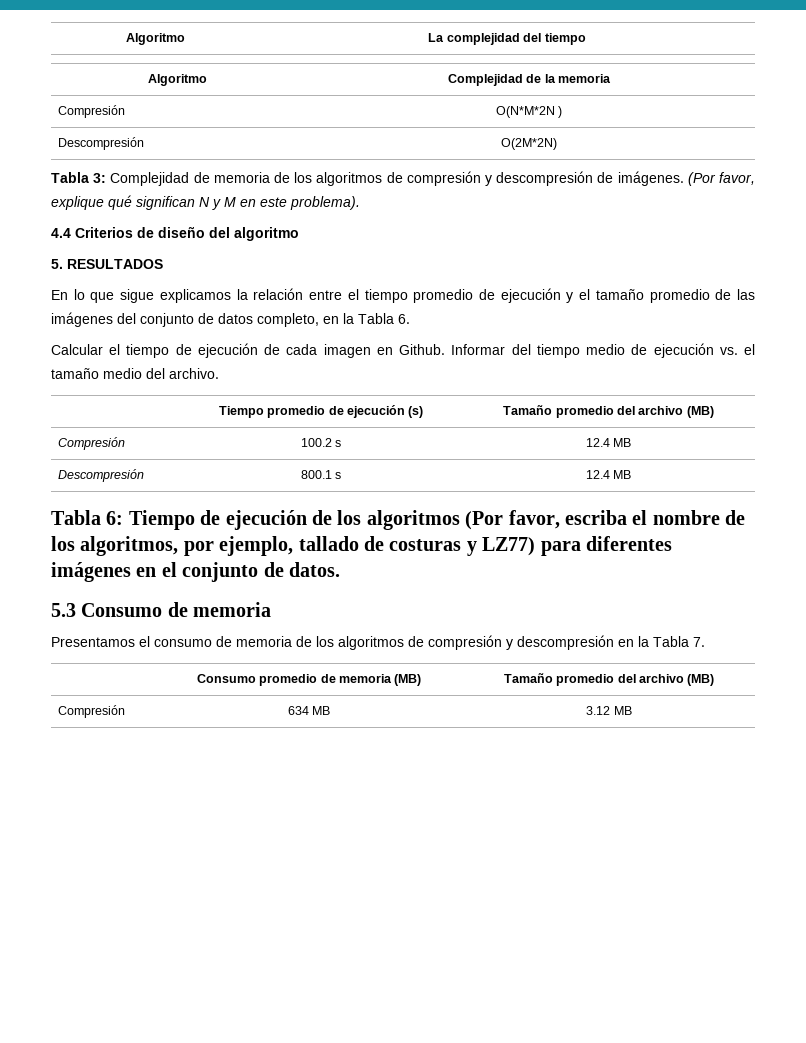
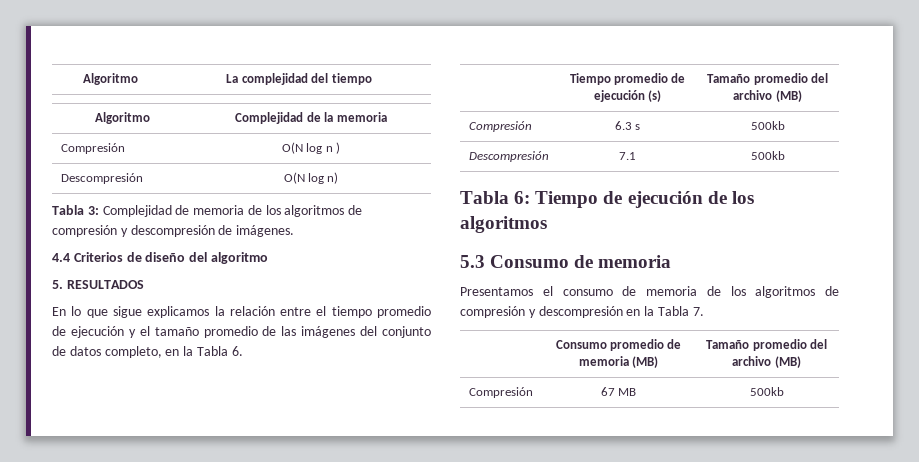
- Compresión | O(N*M*2N )
+ Compresión | O(N log n )
- Descompresión | O(2M*2N)
+ Descompresión | O(N log n)
- (Por favor, explique qué significan N y M en este problema).
- Calcular el tiempo de ejecución de cada imagen en Github. Informar del tiempo medio de ejecución vs. el tamaño medio del archivo.
- Compresión | 100.2 s | 12.4 MB
- Descompresión | 800.1 s | 12.4 MB
+ Compresión | 6.3 s | 500kb
+ Descompresión | 7.1 | 500kb
- Tabla 6: Tiempo de ejecución de los algoritmos (Por favor, escriba el nombre de los algoritmos, por ejemplo, tallado de costuras y LZ77) para diferentes imágenes en el conjunto de datos.
+ Tabla 6: Tiempo de ejecución de los algoritmos
- Compresión | 634 MB | 3.12 MB
+ Compresión | 67 MB | 500kb

